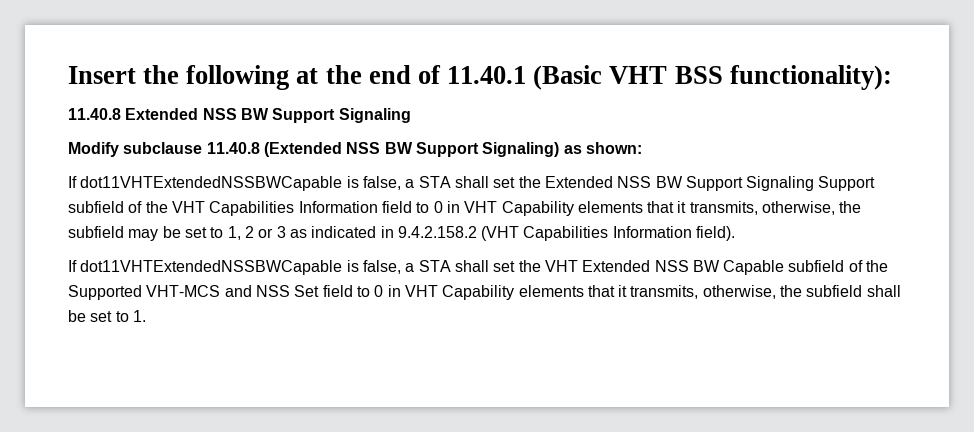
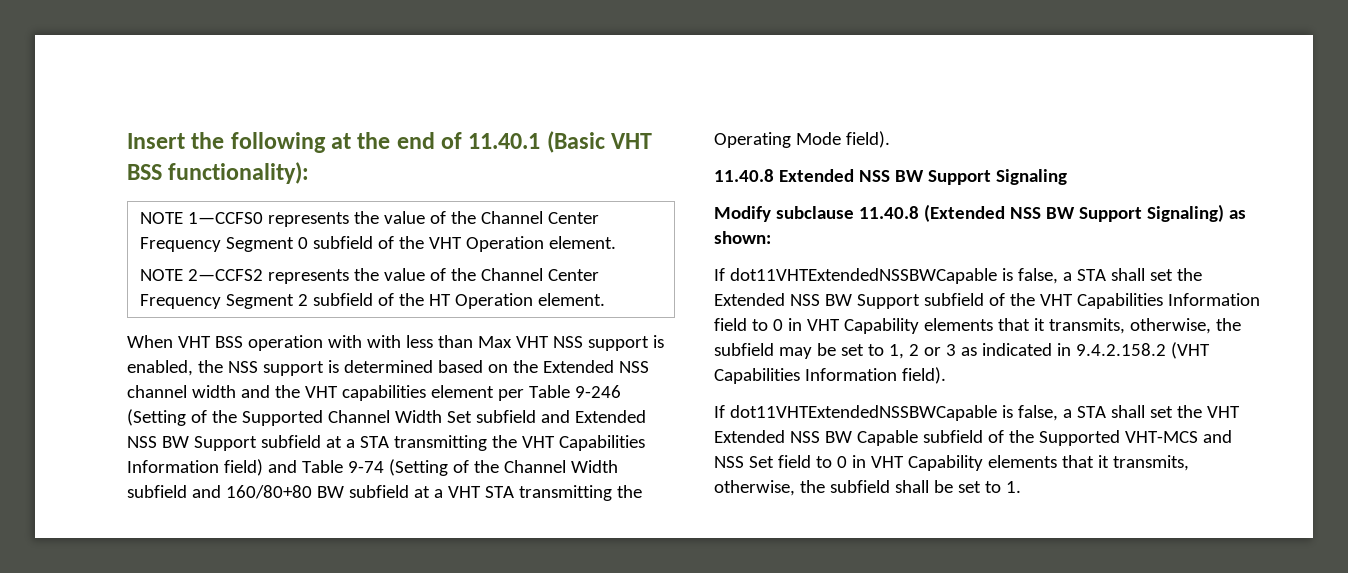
+ NOTE 1—CCFS0 represents the value of the Channel Center Frequency Segment 0 subfield of the VHT Operation element.
+ NOTE 2—CCFS2 represents the value of the Channel Center Frequency Segment 2 subfield of the HT Operation element.
+ When VHT BSS operation with with less than Max VHT NSS support is enabled, the NSS support is determined based on the Extended NSS channel width and the VHT capabilities element per Table 9-246 (Setting of the Supported Channel Width Set subfield and Extended NSS BW Support subfield at a STA transmitting the VHT Capabilities Information field) and Table 9-74 (Setting of the Channel Width subfield and 160/80+80 BW subfield at a VHT STA transmitting the Operating Mode field).
- If dot11VHTExtendedNSSBWCapable is false, a STA shall set the Extended NSS BW Support Signaling Support subfield of the VHT Capabilities Information field to 0 in VHT Capability elements that it transmits, otherwise, the subfield may be set to 1, 2 or 3 as indicated in 9.4.2.158.2 (VHT Capabilities Information field).
+ If dot11VHTExtendedNSSBWCapable is false, a STA shall set the Extended NSS BW Support subfield of the VHT Capabilities Information field to 0 in VHT Capability elements that it transmits, otherwise, the subfield may be set to 1, 2 or 3 as indicated in 9.4.2.158.2 (VHT Capabilities Information field).

